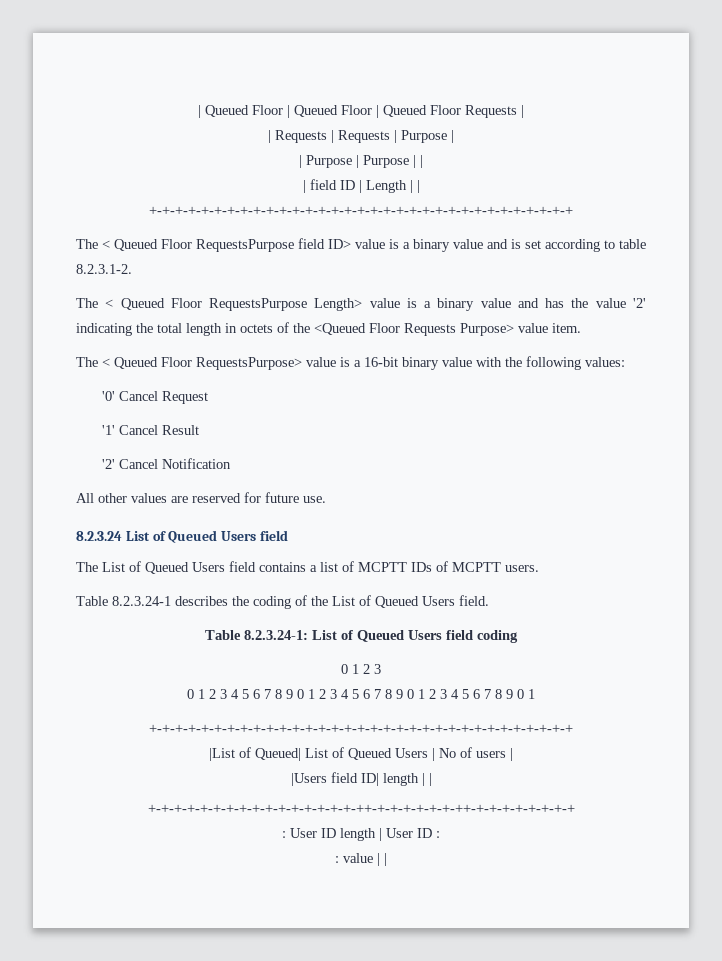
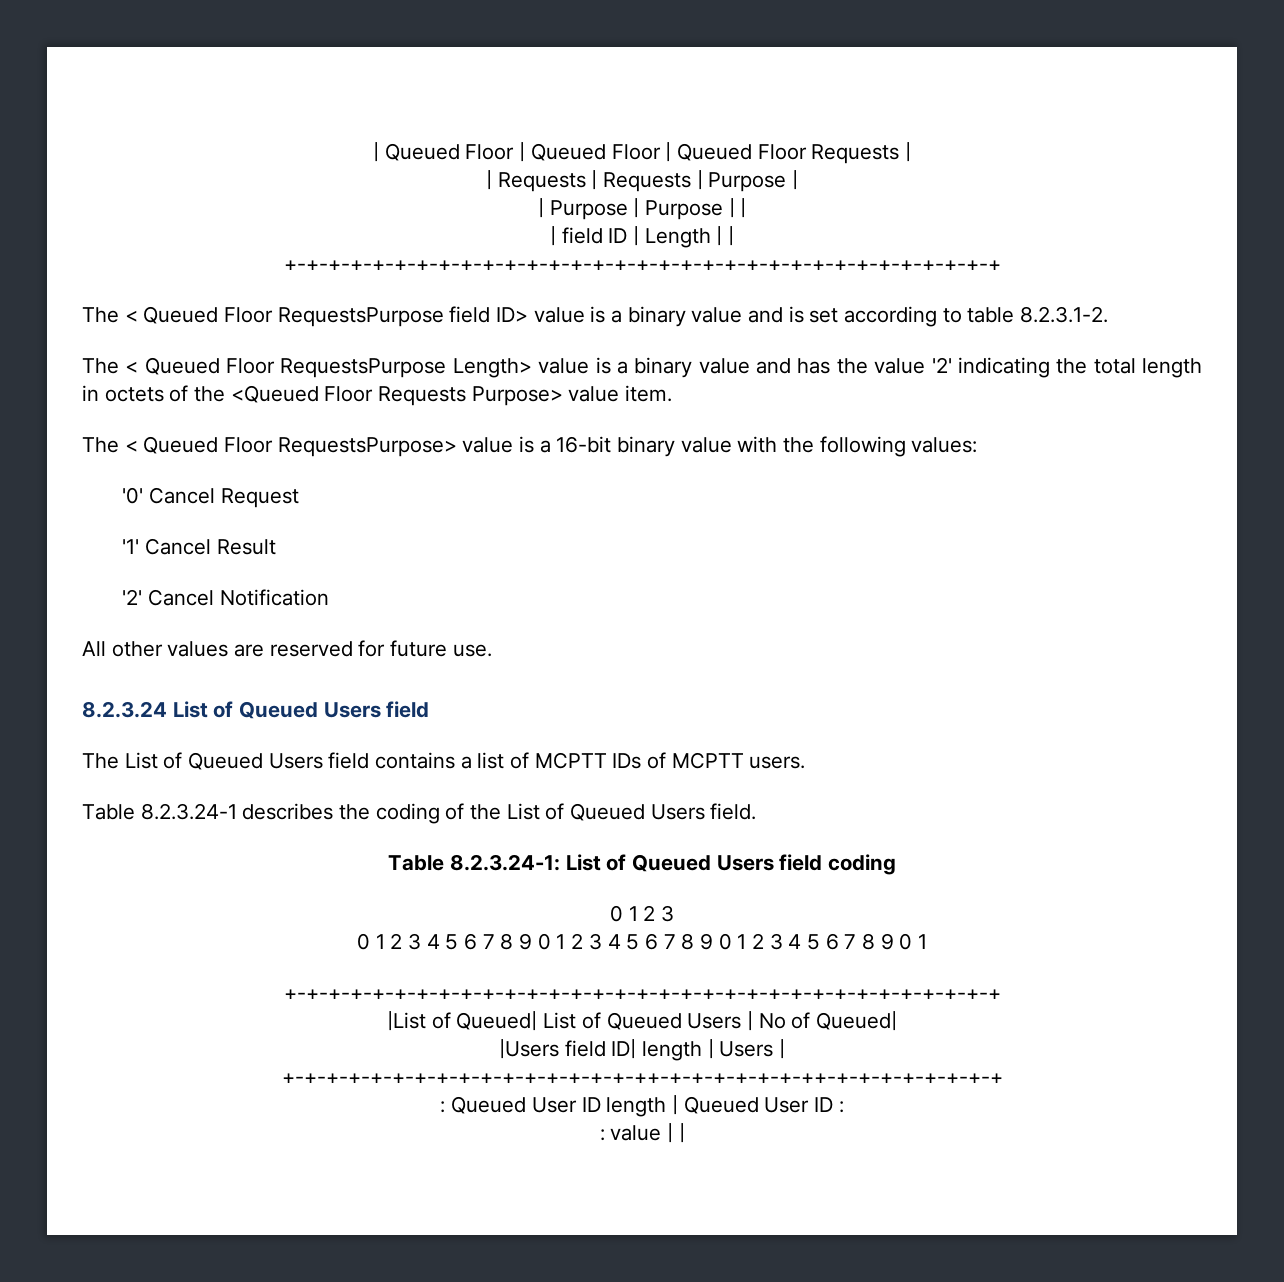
- |List of Queued| List of Queued Users | No of users |
+ |List of Queued| List of Queued Users | No of Queued|
- |Users field ID| length | |
+ |Users field ID| length | Users |
- : User ID length | User ID :
+ : Queued User ID length | Queued User ID :

